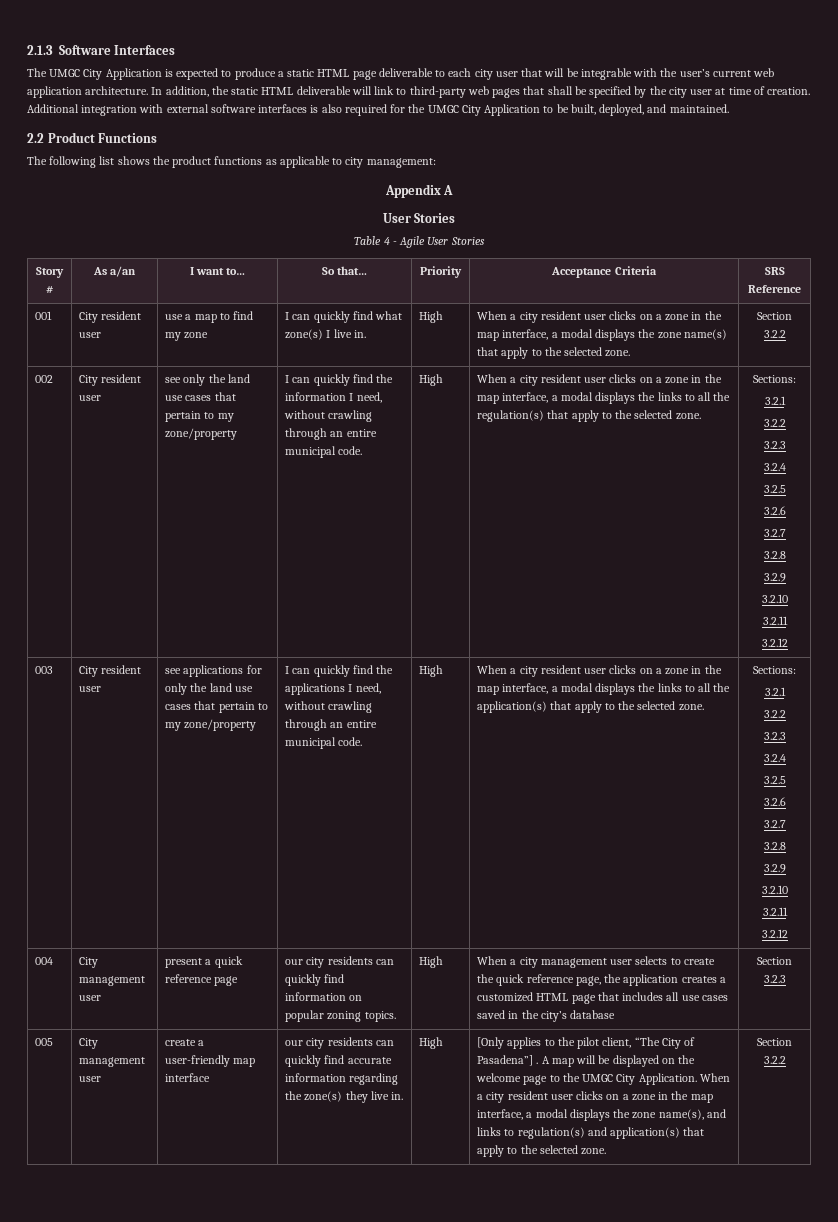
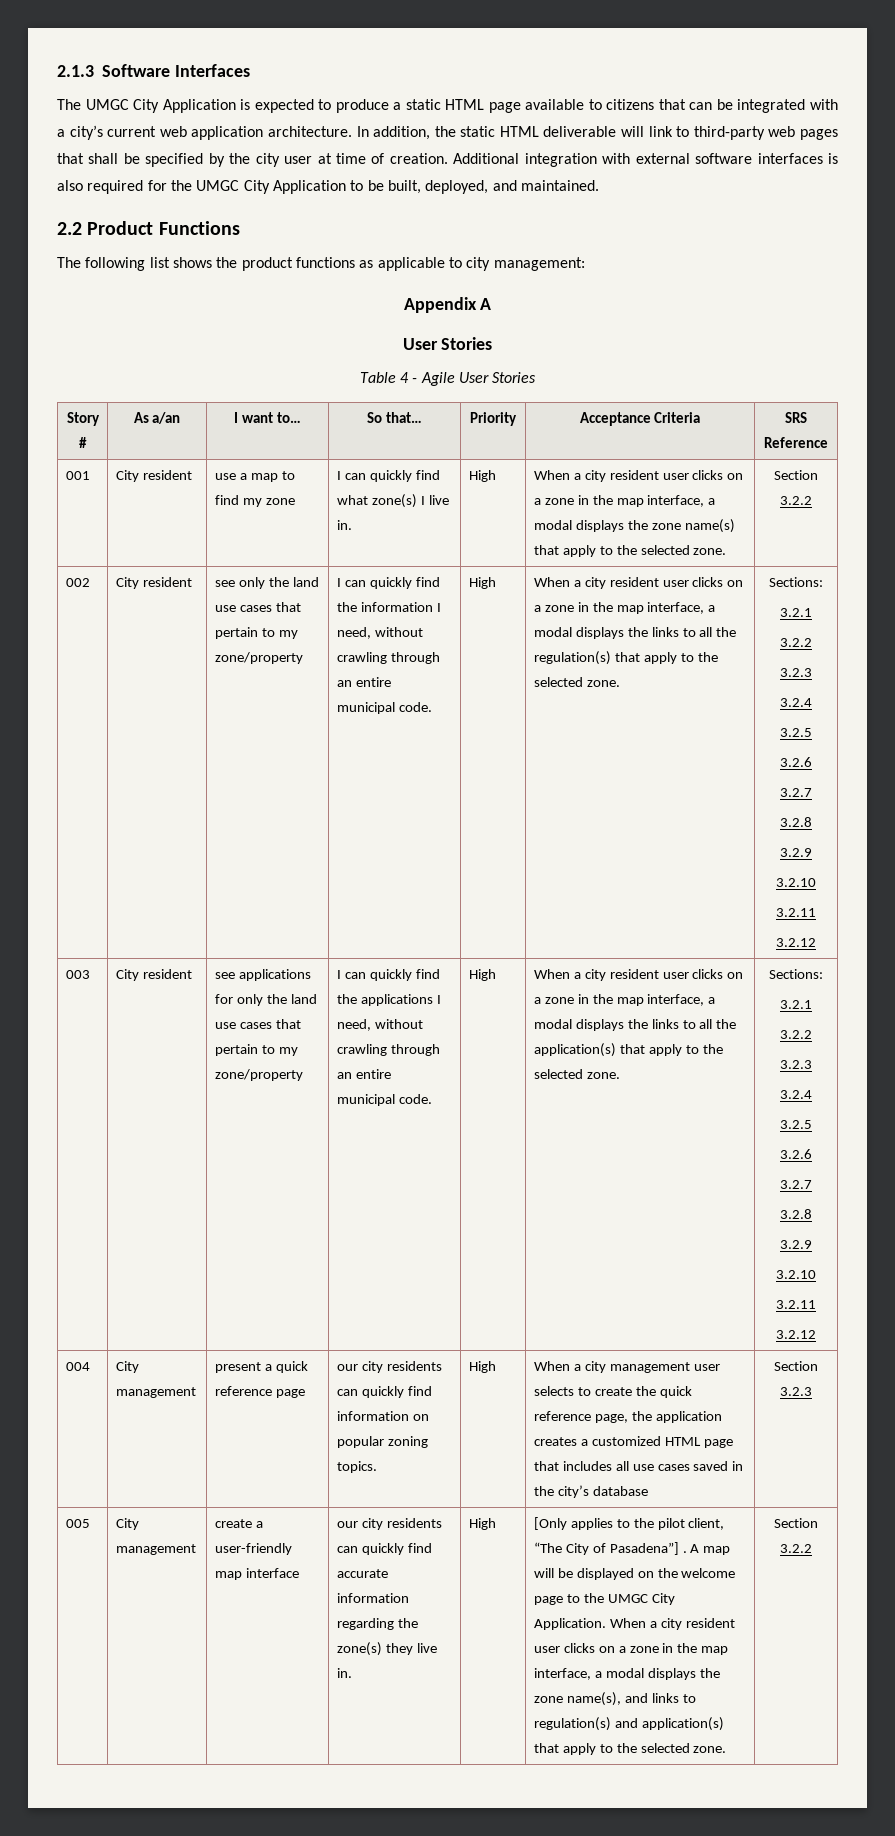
- The UMGC City Application is expected to produce a static HTML page deliverable to each city user that will be integrable with the user’s current web application architecture.
+ The UMGC City Application is expected to produce a static HTML page available to citizens that can be integrated with a city’s current web application architecture.
- 001 | City resident user
+ 001 | City resident
- 002 | City resident user
+ 002 | City resident
- 003 | City resident user
+ 003 | City resident
- 004 | City management user
+ 004 | City management
- 005 | City management user
+ 005 | City management

